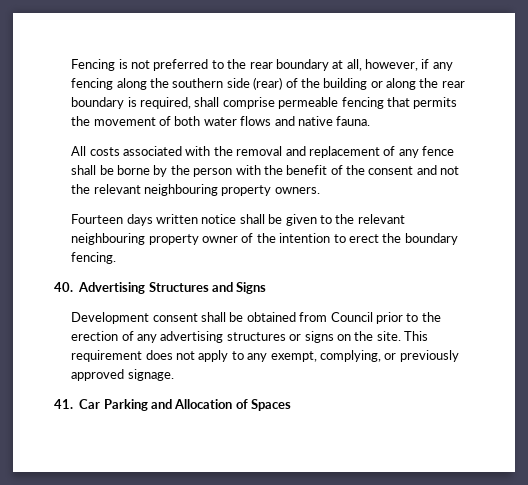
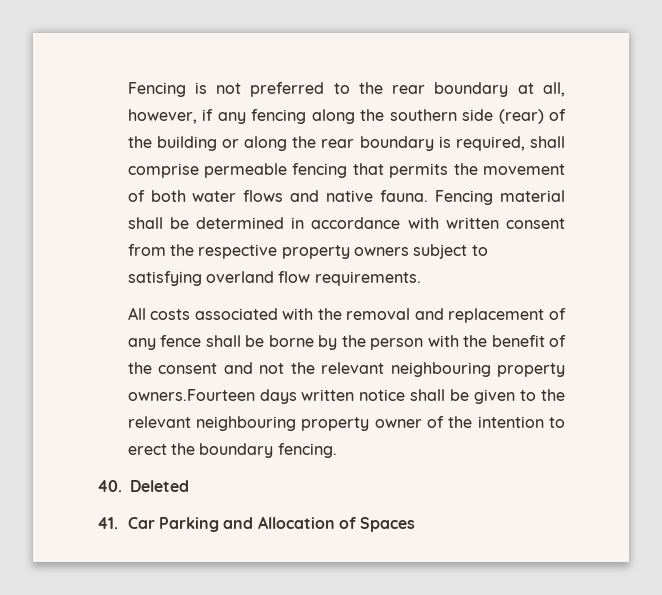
+ Fencing material shall be determined in accordance with written consent from the respective property owners subject to satisfying overland flow requirements.
- All costs associated with the removal and replacement of any fence shall be borne by the person with the benefit of the consent and not the relevant neighbouring property owners.
- Fourteen days written notice shall be given to the relevant neighbouring property owner of the intention to erect the boundary fencing.
+ All costs associated with the removal and replacement of any fence shall be borne by the person with the benefit of the consent and not the relevant neighbouring property owners.Fourteen days written notice shall be given to the relevant neighbouring property owner of the intention to erect the boundary fencing.
- 40. Advertising Structures and Signs
- Development consent shall be obtained from Council prior to the erection of any advertising structures or signs on the site. This requirement does not apply to any exempt, complying, or previously approved signage.
+ 40. Deleted

